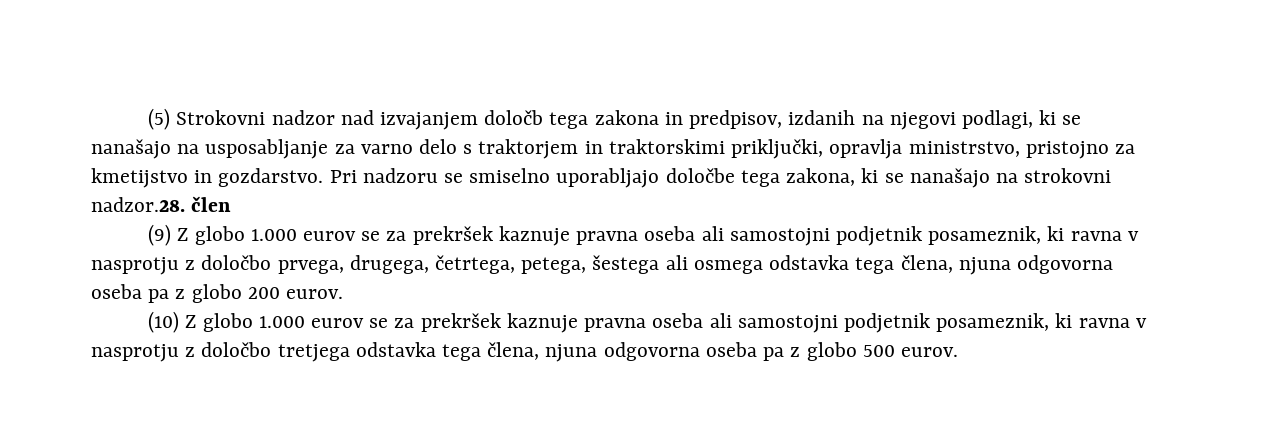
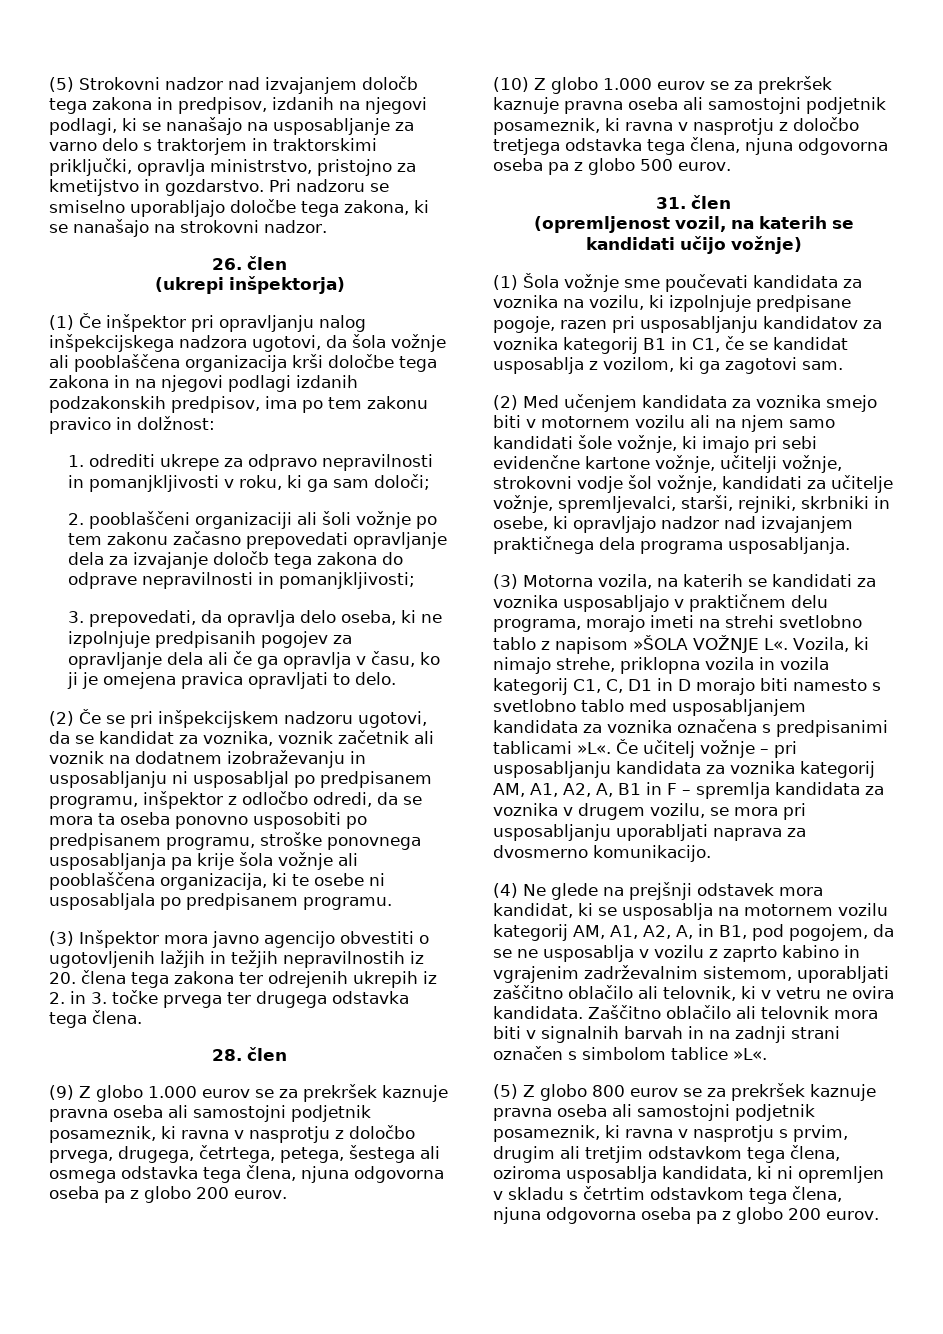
- Pri nadzoru se smiselno uporabljajo določbe tega zakona, ki se nanašajo na strokovni nadzor.28. člen
+ Pri nadzoru se smiselno uporabljajo določbe tega zakona, ki se nanašajo na strokovni nadzor.
+ 26. člen
+ (ukrepi inšpektorja)
+ (1) Če inšpektor pri opravljanju nalog inšpekcijskega nadzora ugotovi, da šola vožnje ali pooblaščena organizacija krši določbe tega zakona in na njegovi podlagi izdanih podzakonskih predpisov, ima po tem zakonu pravico in dolžnost:
+ 1. odrediti ukrepe za odpravo nepravilnosti in pomanjkljivosti v roku, ki ga sam določi;
+ 2. pooblaščeni organizaciji ali šoli vožnje po tem zakonu začasno prepovedati opravljanje dela za izvajanje določb tega zakona do odprave nepravilnosti in pomanjkljivosti;
+ 3. prepovedati, da opravlja delo oseba, ki ne izpolnjuje predpisanih pogojev za opravljanje dela ali če ga opravlja v času, ko ji je omejena pravica opravljati to delo.
+ (2) Če se pri inšpekcijskem nadzoru ugotovi, da se kandidat za voznika, voznik začetnik ali voznik na dodatnem izobraževanju in usposabljanju ni usposabljal po predpisanem programu, inšpektor z odločbo odredi, da se mora ta oseba ponovno usposobiti po predpisanem programu, stroške ponovnega usposabljanja pa krije šola vožnje ali pooblaščena organizacija, ki te osebe ni usposabljala po predpisanem programu.
+ (3) Inšpektor mora javno agencijo obvestiti o ugotovljenih lažjih in težjih nepravilnostih iz 20. člena tega zakona ter odrejenih ukrepih iz 2. in 3. točke prvega ter drugega odstavka tega člena.
+ 28. člen
+ 31. člen
+ (opremljenost vozil, na katerih se kandidati učijo vožnje)
+ (1) Šola vožnje sme poučevati kandidata za voznika na vozilu, ki izpolnjuje predpisane pogoje, razen pri usposabljanju kandidatov za voznika kategorij B1 in C1, če se kandidat usposablja z vozilom, ki ga zagotovi sam.
+ (2) Med učenjem kandidata za voznika smejo biti v motornem vozilu ali na njem samo kandidati šole vožnje, ki imajo pri sebi evidenčne kartone vožnje, učitelji vožnje, strokovni vodje šol vožnje, kandidati za učitelje vožnje, spremljevalci, starši, rejniki, skrbniki in osebe, ki opravljajo nadzor nad izvajanjem praktičnega dela programa usposabljanja.
+ (3) Motorna vozila, na katerih se kandidati za voznika usposabljajo v praktičnem delu programa, morajo imeti na strehi svetlobno tablo z napisom »ŠOLA VOŽNJE L«. Vozila, ki nimajo strehe, priklopna vozila in vozila kategorij C1, C, D1 in D morajo biti namesto s svetlobno tablo med usposabljanjem kandidata za voznika označena s predpisanimi tablicami »L«. Če učitelj vožnje – pri usposabljanju kandidata za voznika kategorij AM, A1, A2, A, B1 in F – spremlja kandidata za voznika v drugem vozilu, se mora pri usposabljanju uporabljati naprava za dvosmerno komunikacijo.
+ (4) Ne glede na prejšnji odstavek mora kandidat, ki se usposablja na motornem vozilu kategorij AM, A1, A2, A, in B1, pod pogojem, da se ne usposablja v vozilu z zaprto kabino in vgrajenim zadrževalnim sistemom, uporabljati zaščitno oblačilo ali telovnik, ki v vetru ne ovira kandidata. Zaščitno oblačilo ali telovnik mora biti v signalnih barvah in na zadnji strani označen s simbolom tablice »L«.
+ (5) Z globo 800 eurov se za prekršek kaznuje pravna oseba ali samostojni podjetnik posameznik, ki ravna v nasprotju s prvim, drugim ali tretjim odstavkom tega člena, oziroma usposablja kandidata, ki ni opremljen v skladu s četrtim odstavkom tega člena, njuna odgovorna oseba pa z globo 200 eurov.

